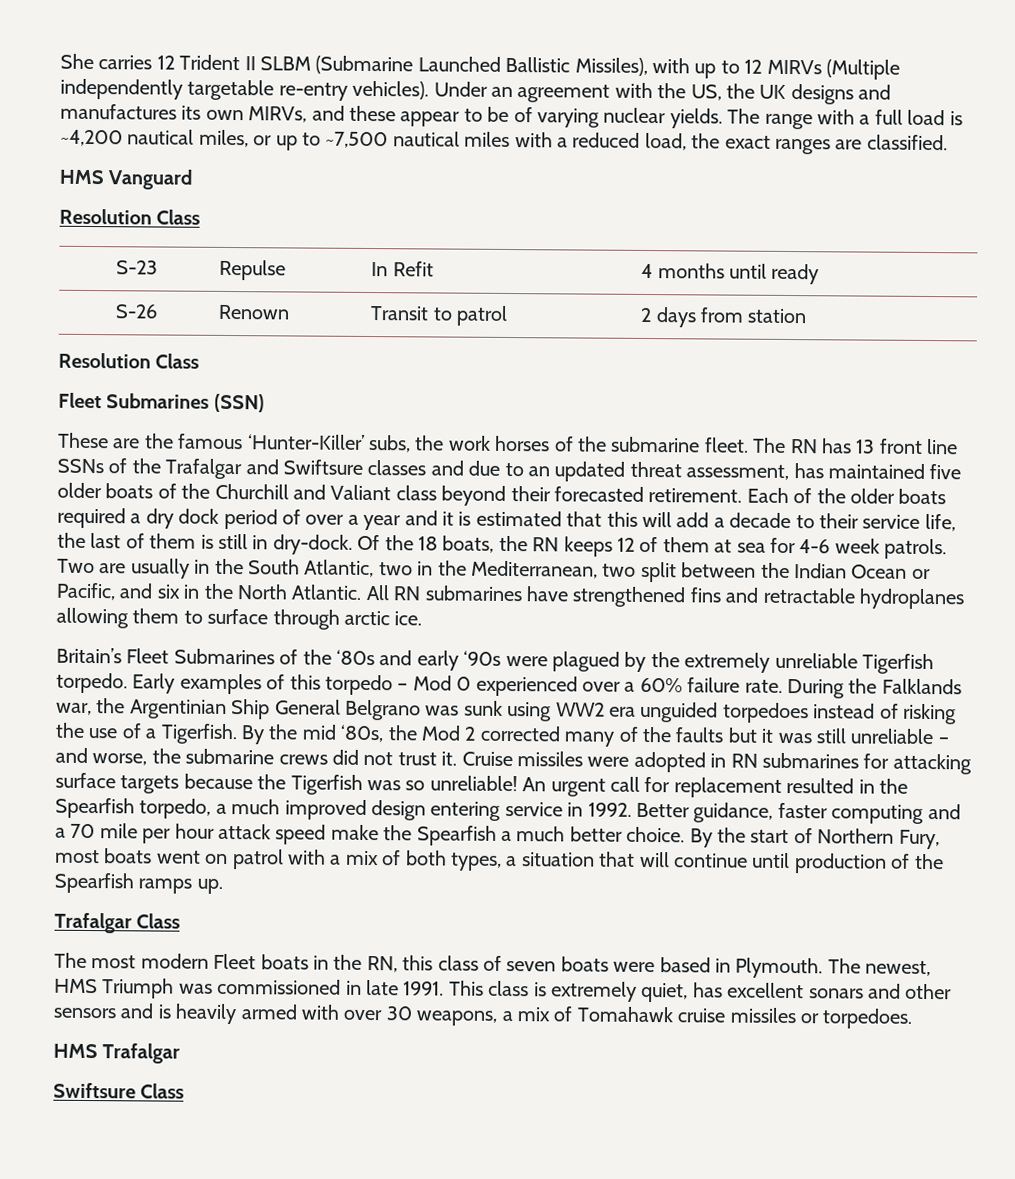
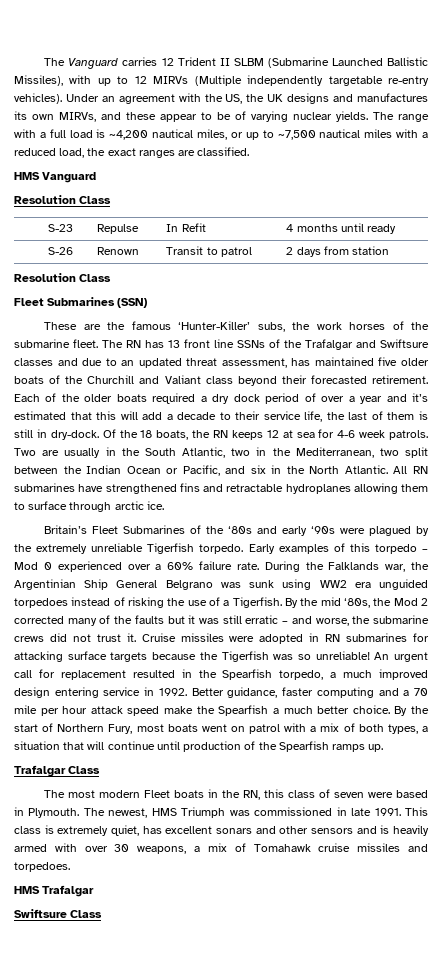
- She carries 12 Trident II SLBM (Submarine Launched Ballistic Missiles), with up to 12 MIRVs (Multiple independently targetable re-entry vehicles).
+ The Vanguard carries 12 Trident II SLBM (Submarine Launched Ballistic Missiles), with up to 12 MIRVs (Multiple independently targetable re-entry vehicles).
- Each of the older boats required a dry dock period of over a year and it is estimated that this will add a decade to their service life, the last of them is still in dry-dock.
+ Each of the older boats required a dry dock period of over a year and it’s estimated that this will add a decade to their service life, the last of them is still in dry-dock.
- Of the 18 boats, the RN keeps 12 of them at sea for 4-6 week patrols.
+ Of the 18 boats, the RN keeps 12 at sea for 4-6 week patrols.
- By the mid ‘80s, the Mod 2 corrected many of the faults but it was still unreliable – and worse, the submarine crews did not trust it.
+ By the mid ‘80s, the Mod 2 corrected many of the faults but it was still erratic – and worse, the submarine crews did not trust it.
- The most modern Fleet boats in the RN, this class of seven boats were based in Plymouth.
+ The most modern Fleet boats in the RN, this class of seven were based in Plymouth.
- This class is extremely quiet, has excellent sonars and other sensors and is heavily armed with over 30 weapons, a mix of Tomahawk cruise missiles or torpedoes.
+ This class is extremely quiet, has excellent sonars and other sensors and is heavily armed with over 30 weapons, a mix of Tomahawk cruise missiles and torpedoes.

